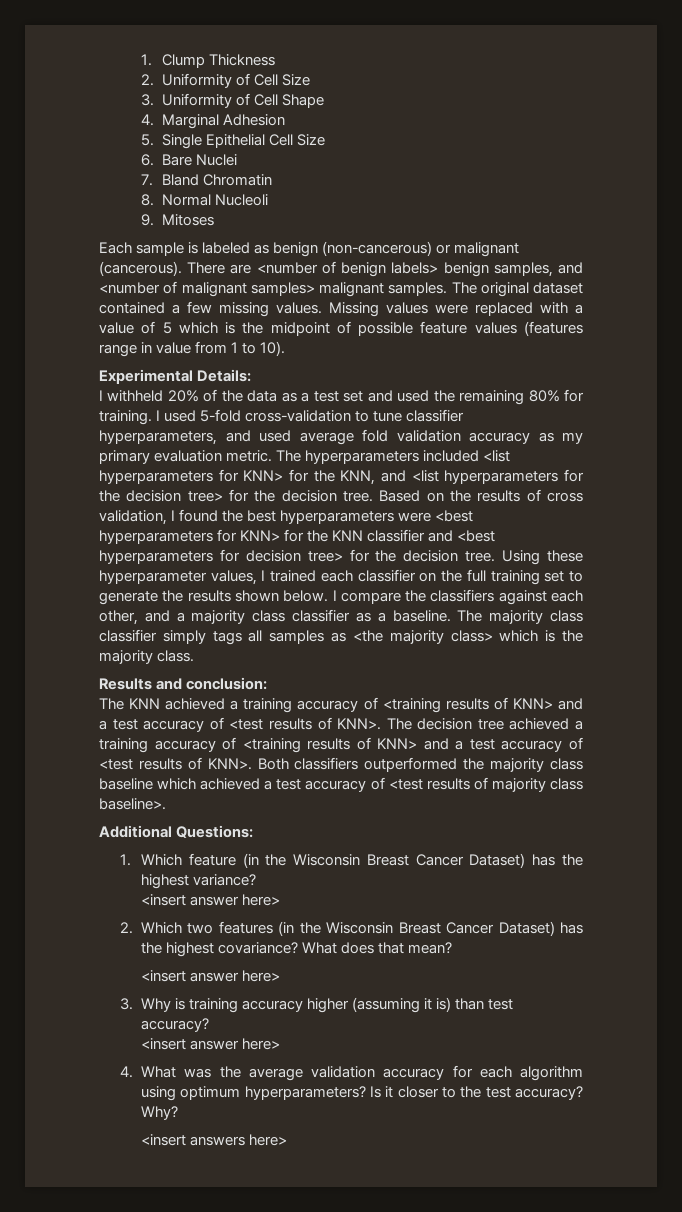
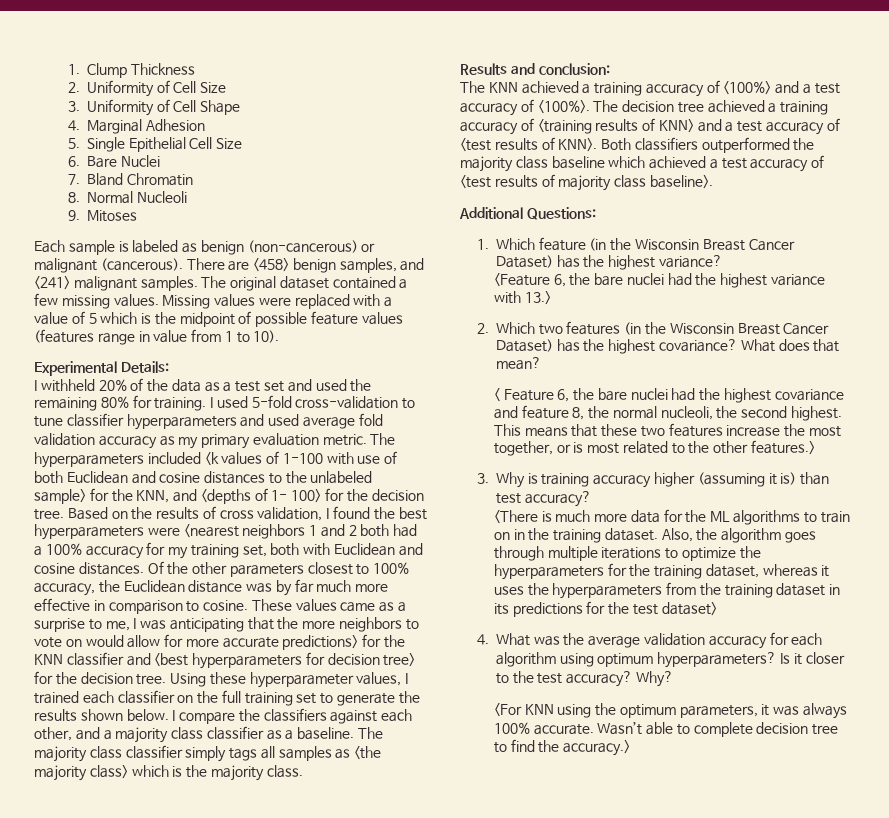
- There are <number of benign labels> benign samples, and <number of malignant samples> malignant samples.
+ There are <458> benign samples, and <241> malignant samples.
- I used 5-fold cross-validation to tune classifier hyperparameters, and used average fold validation accuracy as my primary evaluation metric.
+ I used 5-fold cross-validation to tune classifier hyperparameters and used average fold validation accuracy as my primary evaluation metric.
- The hyperparameters included <list hyperparameters for KNN> for the KNN, and <list hyperparameters for the decision tree> for the decision tree.
+ The hyperparameters included <k values of 1-100 with use of both Euclidean and cosine distances to the unlabeled sample> for the KNN, and <depths of 1- 100> for the decision tree.
- Based on the results of cross validation, I found the best hyperparameters were <best hyperparameters for KNN> for the KNN classifier and <best hyperparameters for decision tree> for the decision tree.
+ Based on the results of cross validation, I found the best hyperparameters were <nearest neighbors 1 and 2 both had a 100% accuracy for my training set, both with Euclidean and cosine distances. Of the other parameters closest to 100% accuracy, the Euclidean distance was by far much more effective in comparison to cosine. These values came as a surprise to me, I was anticipating that the more neighbors to vote on would allow for more accurate predictions> for the KNN classifier and <best hyperparameters for decision tree> for the decision tree.
- The KNN achieved a training accuracy of <training results of KNN> and a test accuracy of <test results of KNN>.
+ The KNN achieved a training accuracy of <100%> and a test accuracy of <100%>.
  1. Which feature (in the Wisconsin Breast Cancer Dataset) has the highest variance?
- <insert answer here>
+ <Feature 6, the bare nuclei had the highest variance with 13.>
  What does that mean?
- <insert answer here>
+ < Feature 6, the bare nuclei had the highest covariance and feature 8, the normal nucleoli, the second highest. This means that these two features increase the most together, or is most related to the other features.>
  3. Why is training accuracy higher (assuming it is) than test accuracy?
- <insert answer here>
+ <There is much more data for the ML algorithms to train on in the training dataset. Also, the algorithm goes through multiple iterations to optimize the hyperparameters for the training dataset, whereas it uses the hyperparameters from the training dataset in its predictions for the test dataset>
- <insert answers here>
+ <For KNN using the optimum parameters, it was always 100% accurate. Wasn’t able to complete decision tree to find the accuracy.>

